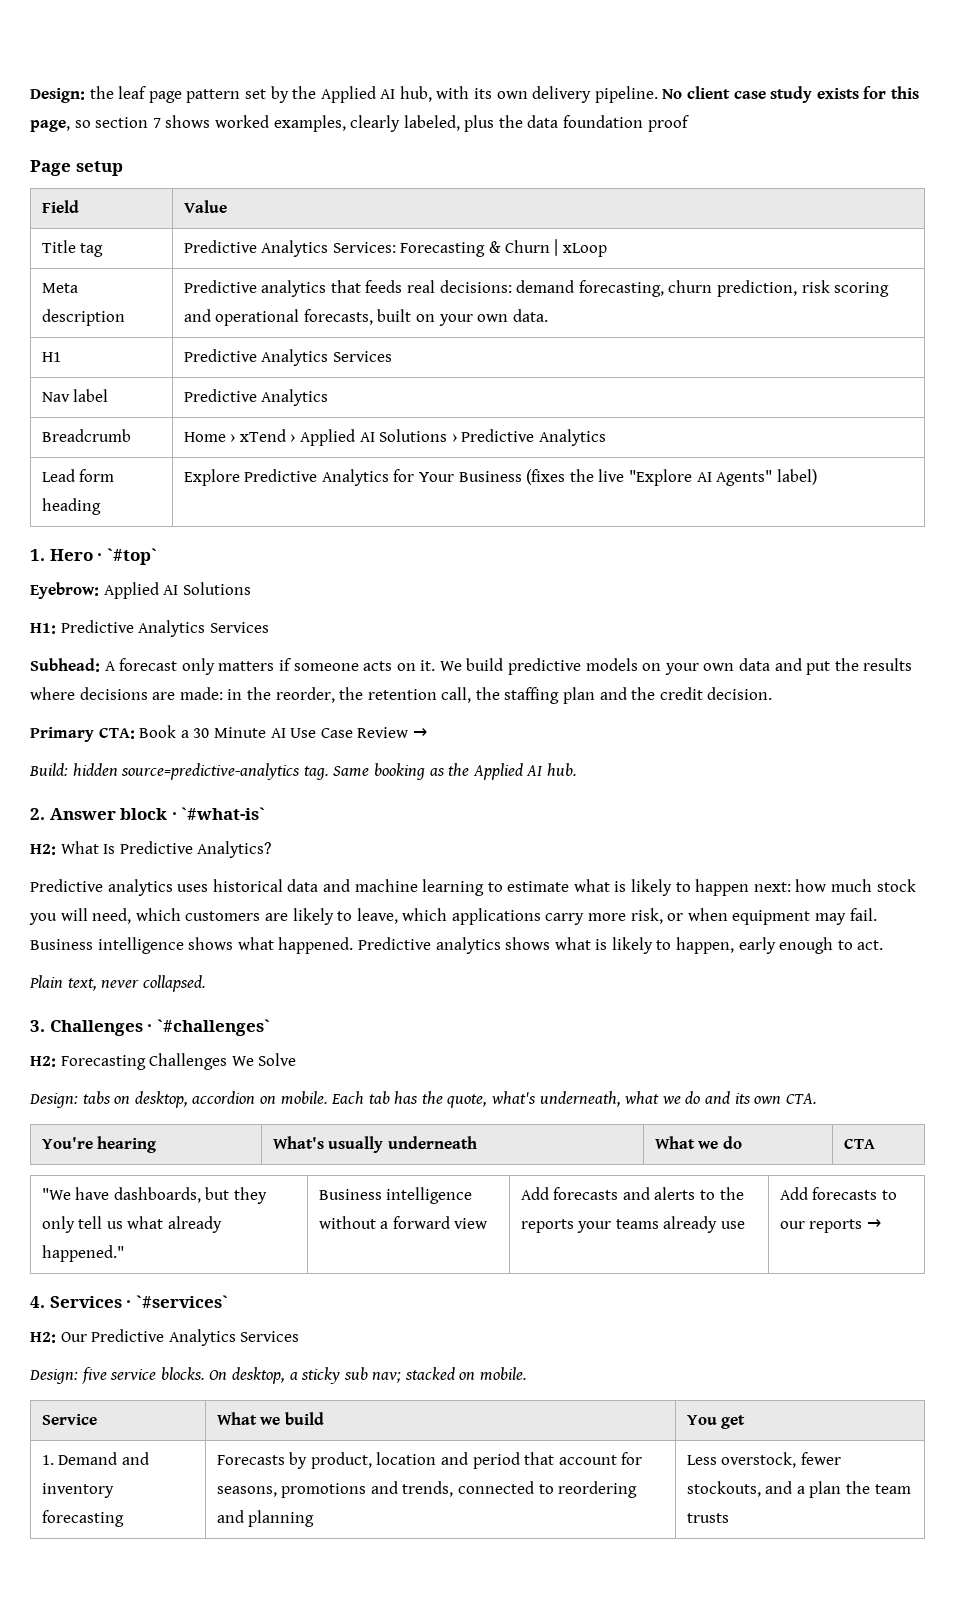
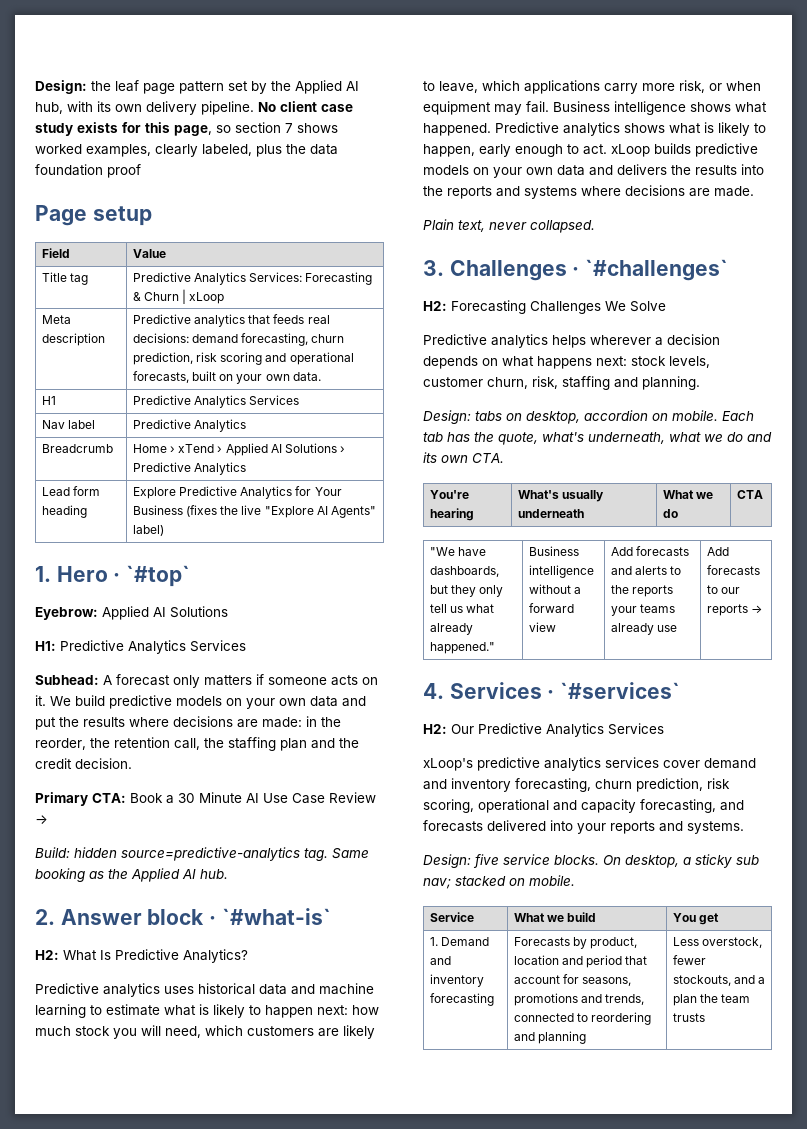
- Predictive analytics shows what is likely to happen, early enough to act.
+ Predictive analytics shows what is likely to happen, early enough to act. xLoop builds predictive models on your own data and delivers the results into the reports and systems where decisions are made.
+ Predictive analytics helps wherever a decision depends on what happens next: stock levels, customer churn, risk, staffing and planning.
+ xLoop's predictive analytics services cover demand and inventory forecasting, churn prediction, risk scoring, operational and capacity forecasting, and forecasts delivered into your reports and systems.

